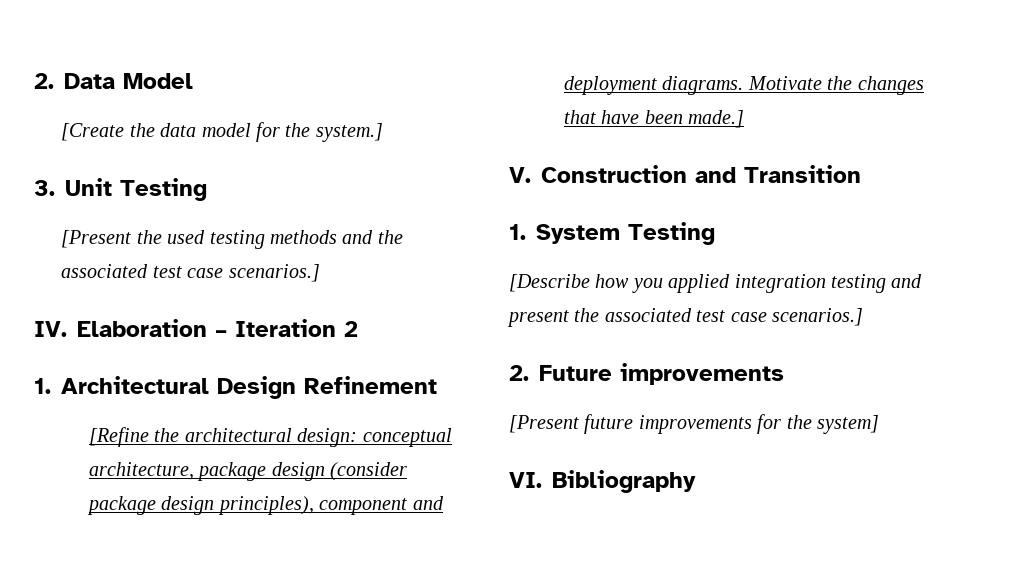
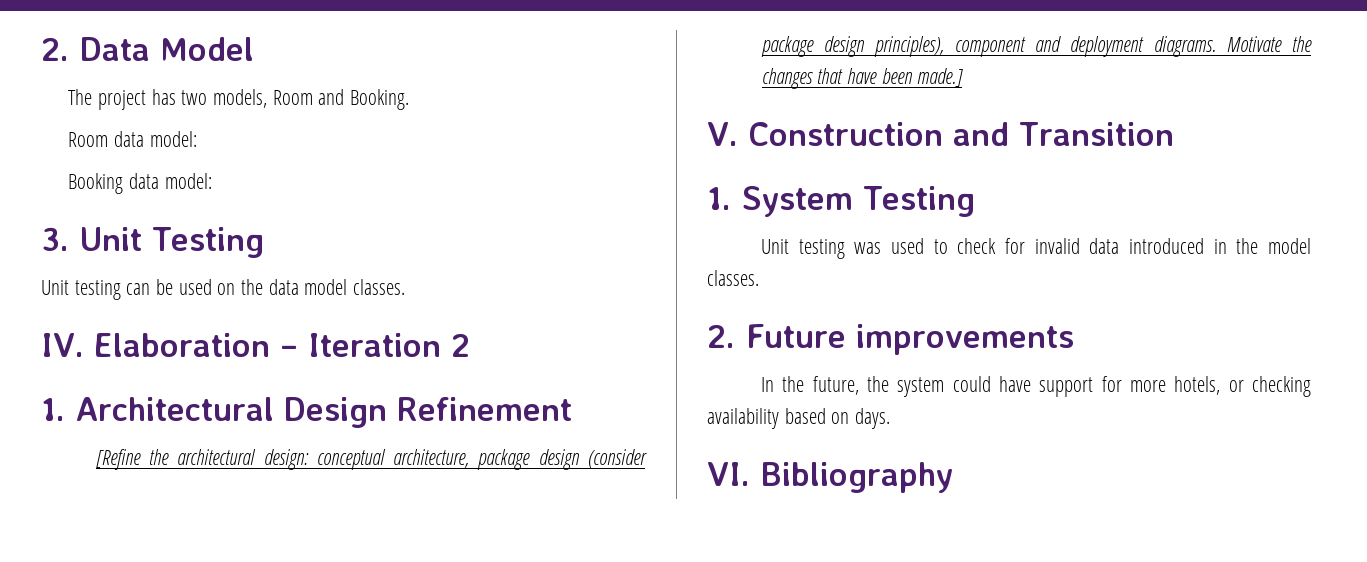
- [Create the data model for the system.]
+ The project has two models, Room and Booking.
+ Room data model:
+ Booking data model:
  3. Unit Testing
- [Present the used testing methods and the associated test case scenarios.]
+ Unit testing can be used on the data model classes.
- [Describe how you applied integration testing and present the associated test case scenarios.]
+ Unit testing was used to check for invalid data introduced in the model classes.
  2. Future improvements
- [Present future improvements for the system]
+ In the future, the system could have support for more hotels, or checking availability based on days.

